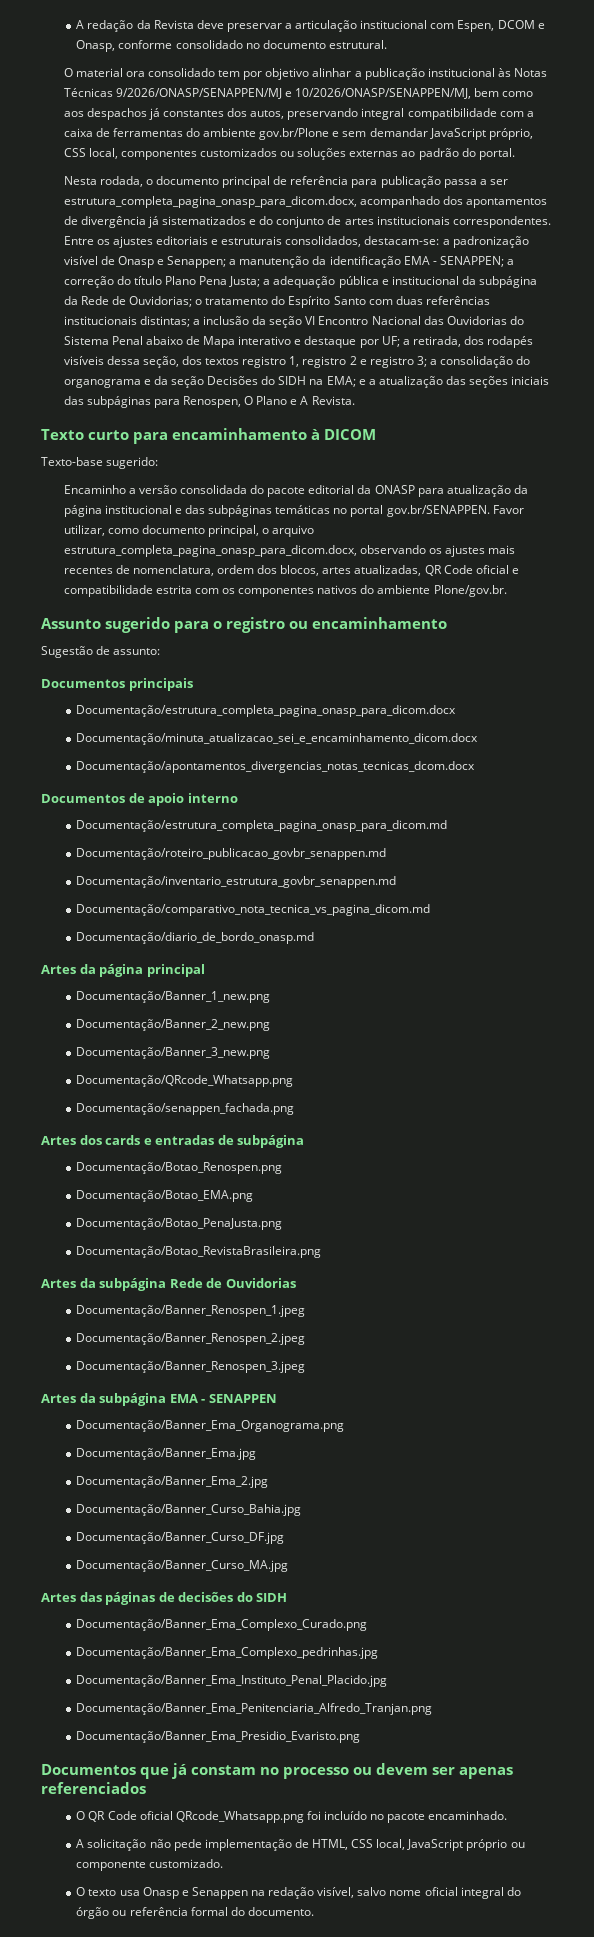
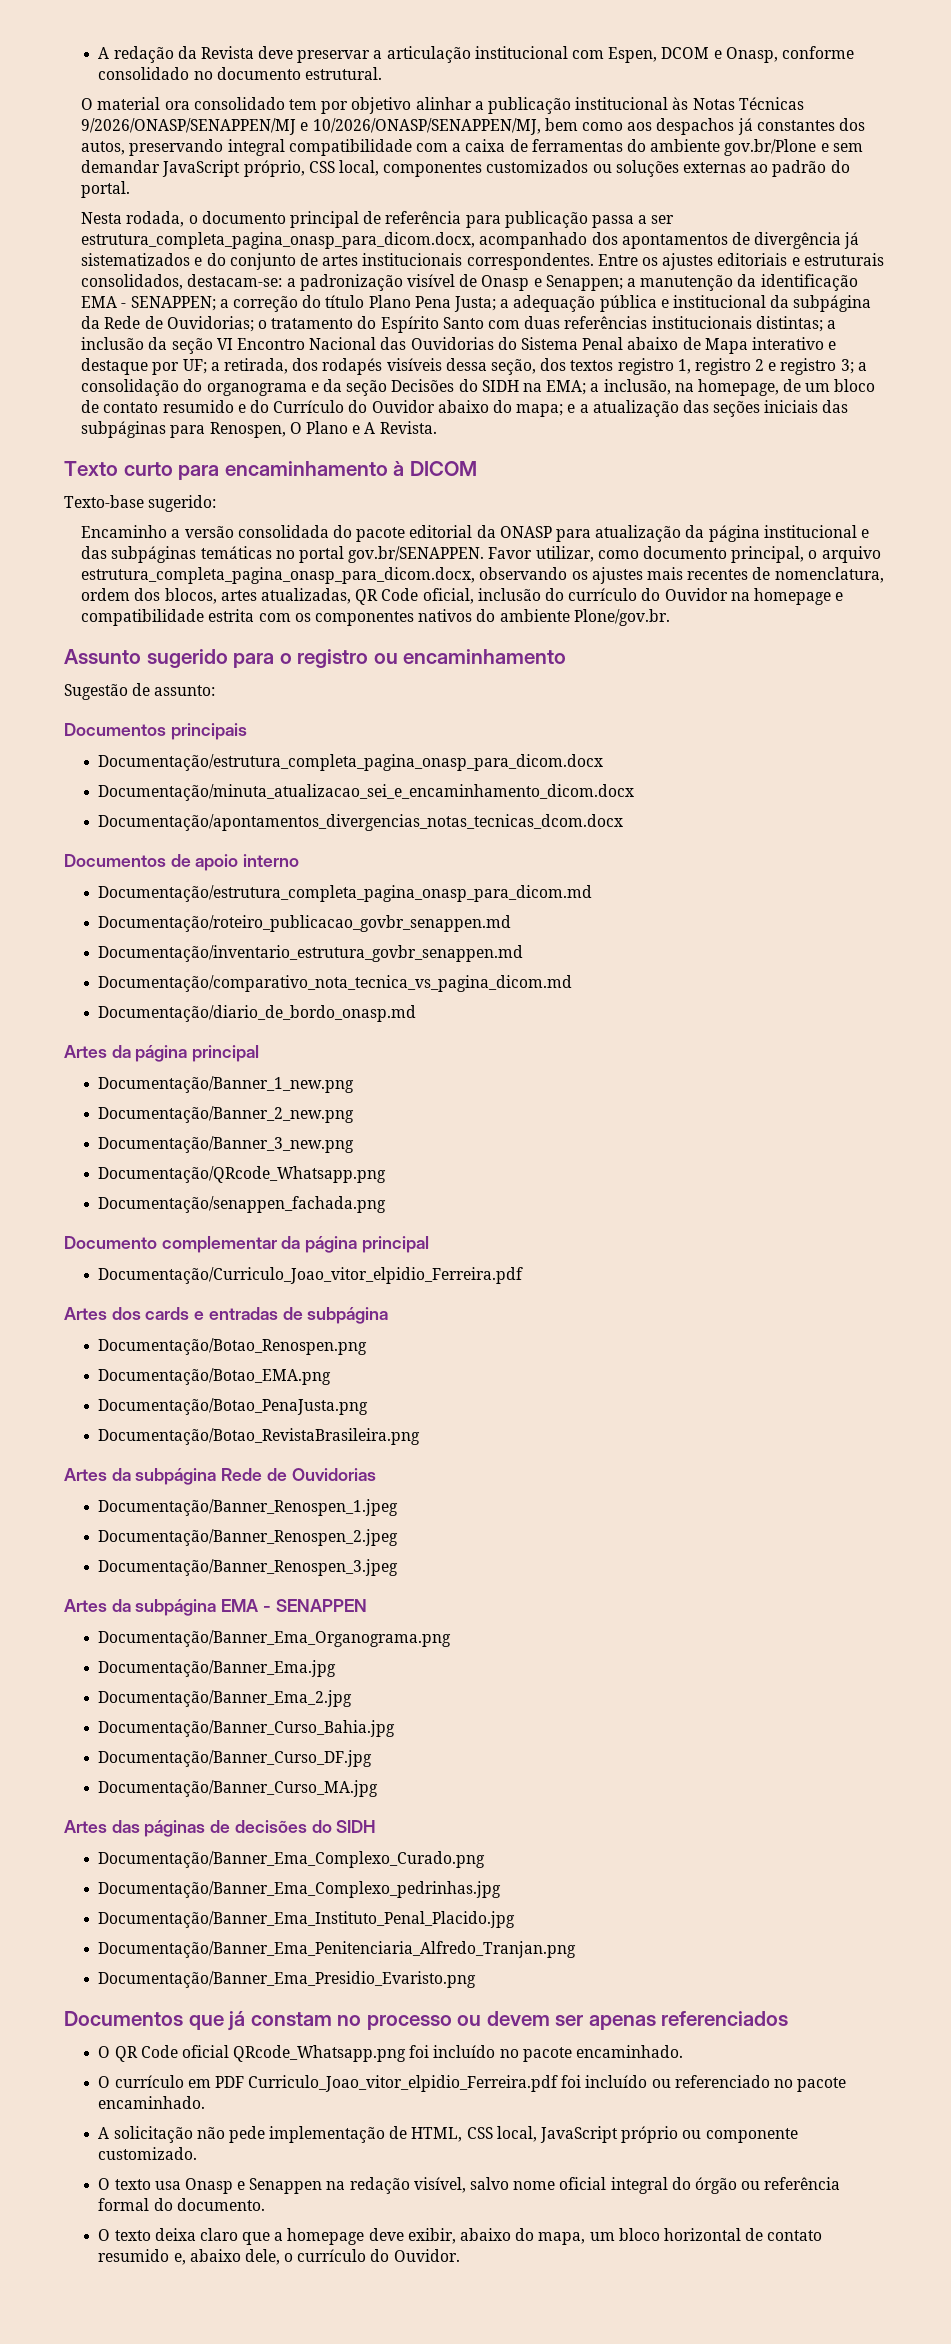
+ a inclusão, na homepage, de um bloco de contato resumido e do Currículo do Ouvidor abaixo do mapa;
- Encaminho a versão consolidada do pacote editorial da ONASP para atualização da página institucional e das subpáginas temáticas no portal gov.br/SENAPPEN. Favor utilizar, como documento principal, o arquivo estrutura_completa_pagina_onasp_para_dicom.docx, observando os ajustes mais recentes de nomenclatura, ordem dos blocos, artes atualizadas, QR Code oficial e compatibilidade estrita com os componentes nativos do ambiente Plone/gov.br.
+ Encaminho a versão consolidada do pacote editorial da ONASP para atualização da página institucional e das subpáginas temáticas no portal gov.br/SENAPPEN. Favor utilizar, como documento principal, o arquivo estrutura_completa_pagina_onasp_para_dicom.docx, observando os ajustes mais recentes de nomenclatura, ordem dos blocos, artes atualizadas, QR Code oficial, inclusão do currículo do Ouvidor na homepage e compatibilidade estrita com os componentes nativos do ambiente Plone/gov.br.
+ Documento complementar da página principal
+ Documentação/Curriculo_Joao_vitor_elpidio_Ferreira.pdf
+ O currículo em PDF Curriculo_Joao_vitor_elpidio_Ferreira.pdf foi incluído ou referenciado no pacote encaminhado.
+ O texto deixa claro que a homepage deve exibir, abaixo do mapa, um bloco horizontal de contato resumido e, abaixo dele, o currículo do Ouvidor.

